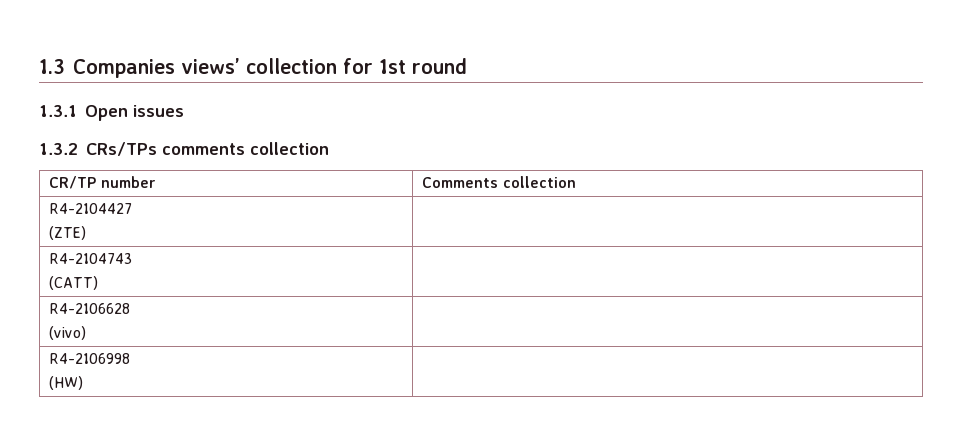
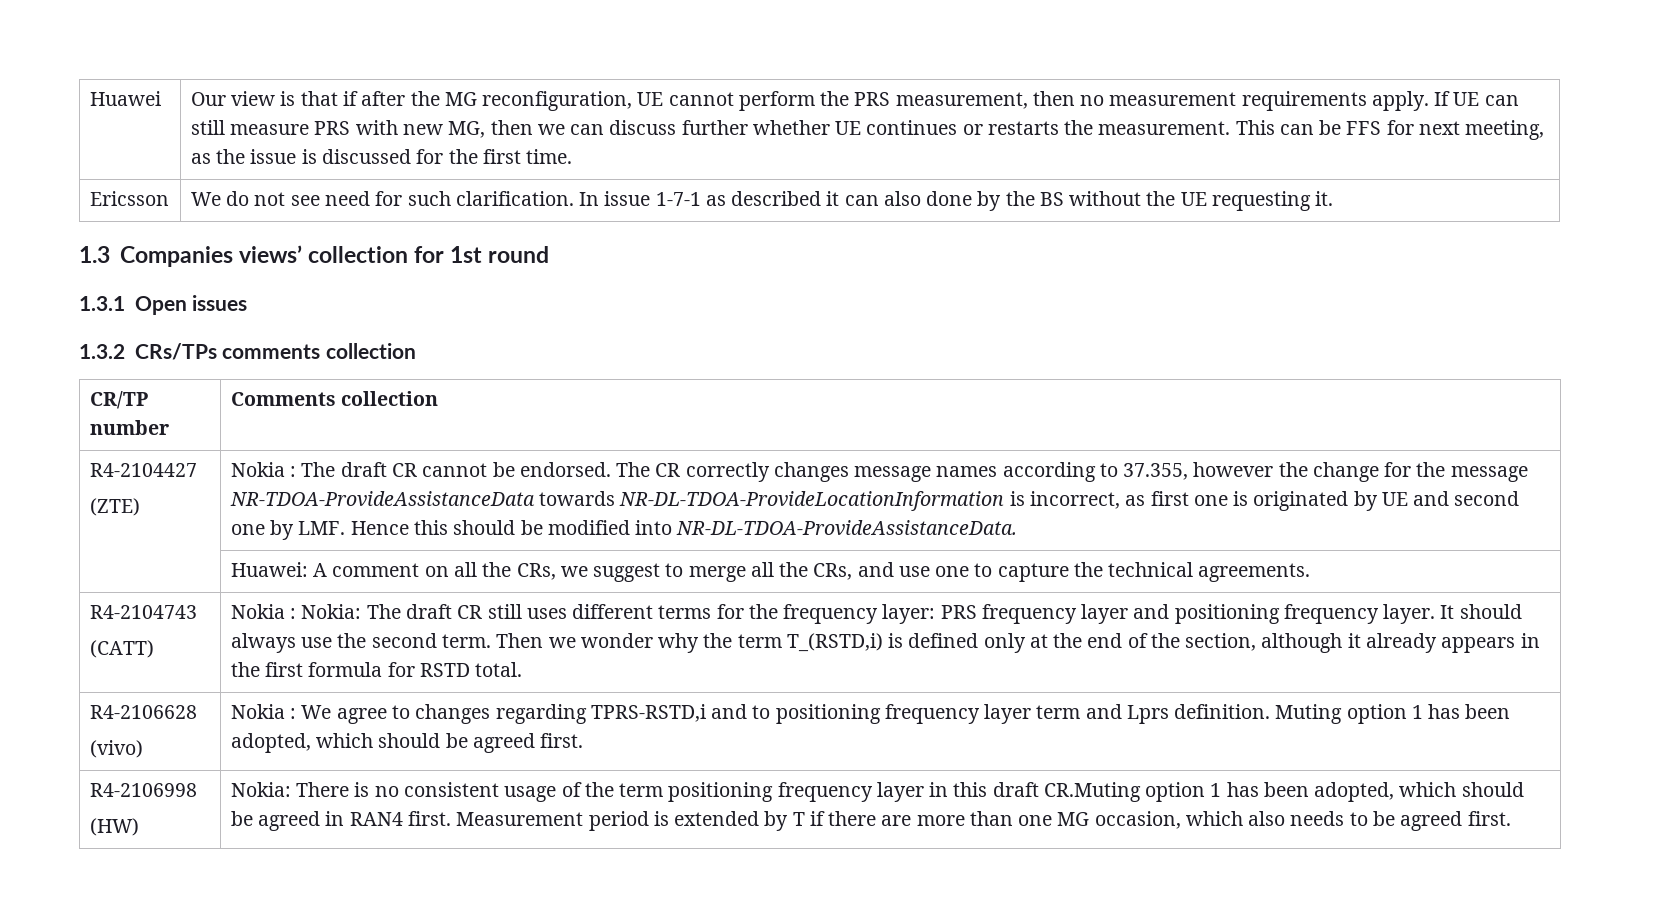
+ Huawei | Our view is that if after the MG reconfiguration, UE cannot perform the PRS measurement, then no measurement requirements apply. If UE can still measure PRS with new MG, then we can discuss further whether UE continues or restarts the measurement. This can be FFS for next meeting, as the issue is discussed for the first time.
+ Ericsson | We do not see need for such clarification. In issue 1-7-1 as described it can also done by the BS without the UE requesting it.
+ Nokia : The draft CR cannot be endorsed. The CR correctly changes message names according to 37.355, however the change for the message NR-TDOA-ProvideAssistanceData towards NR-DL-TDOA-ProvideLocationInformation is incorrect, as first one is originated by UE and second one by LMF. Hence this should be modified into NR-DL-TDOA-ProvideAssistanceData.
+ | Huawei: A comment on all the CRs, we suggest to merge all the CRs, and use one to capture the technical agreements.
  R4-2104743
- (CATT) |
+ (CATT) | Nokia : Nokia: The draft CR still uses different terms for the frequency layer: PRS frequency layer and positioning frequency layer. It should always use the second term. Then we wonder why the term T_(RSTD,i) is defined only at the end of the section, although it already appears in the first formula for RSTD total.
  R4-2106628
- (vivo) |
+ (vivo) | Nokia : We agree to changes regarding TPRS-RSTD,i and to positioning frequency layer term and Lprs definition. Muting option 1 has been adopted, which should be agreed first.
  R4-2106998
- (HW) |
+ (HW) | Nokia: There is no consistent usage of the term positioning frequency layer in this draft CR.Muting option 1 has been adopted, which should be agreed in RAN4 first. Measurement period is extended by T if there are more than one MG occasion, which also needs to be agreed first.

